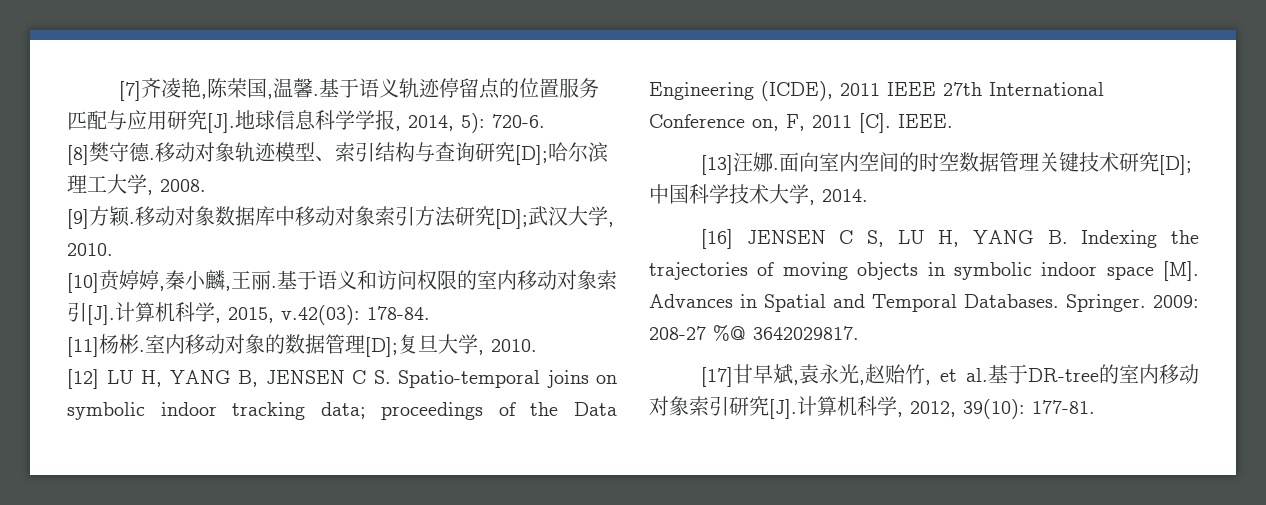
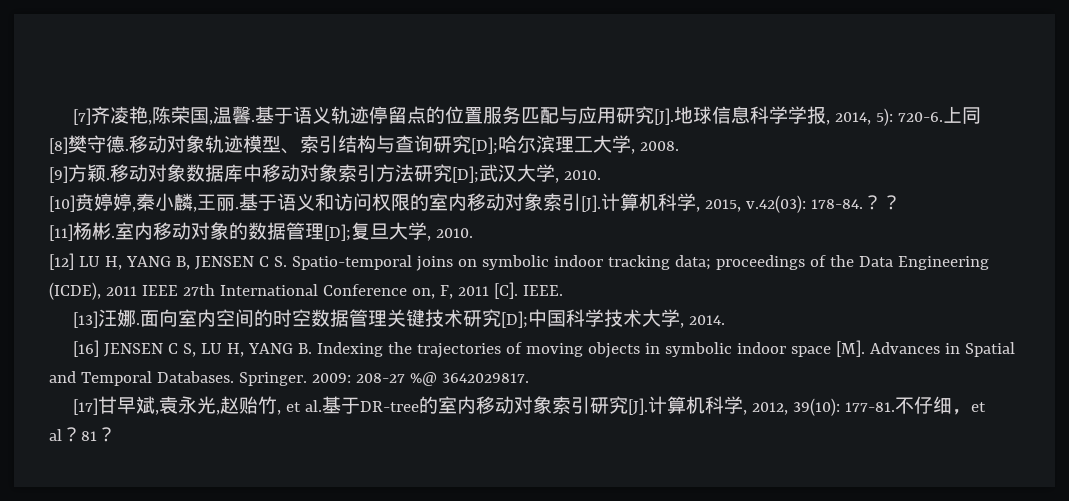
+ 上同
+ ？？
+ 不仔细，et al？81？

